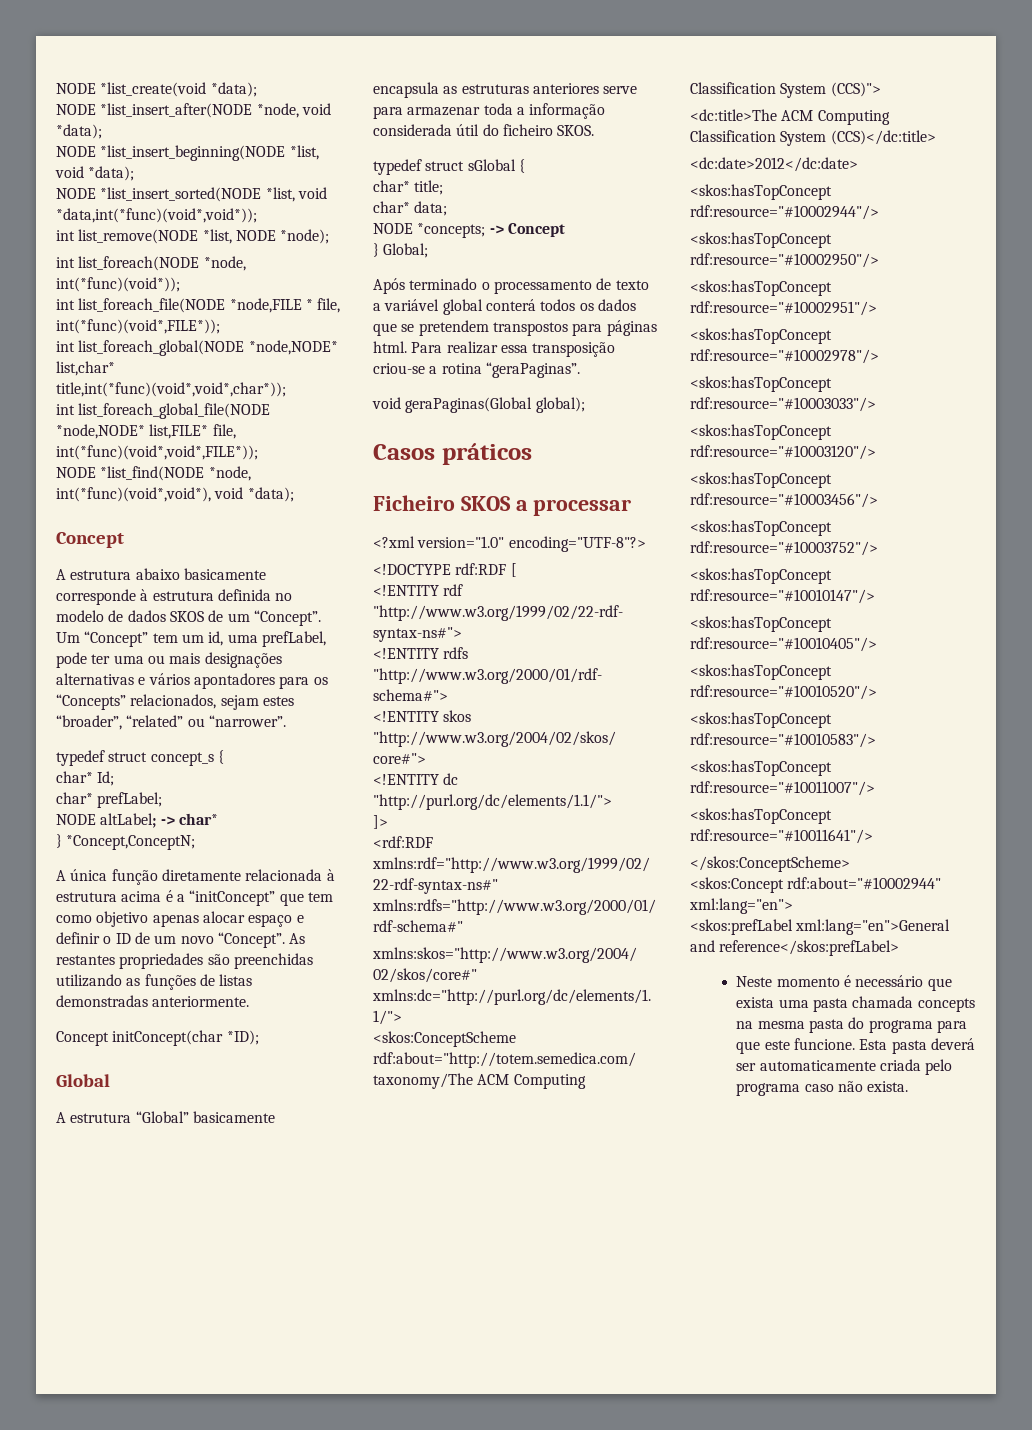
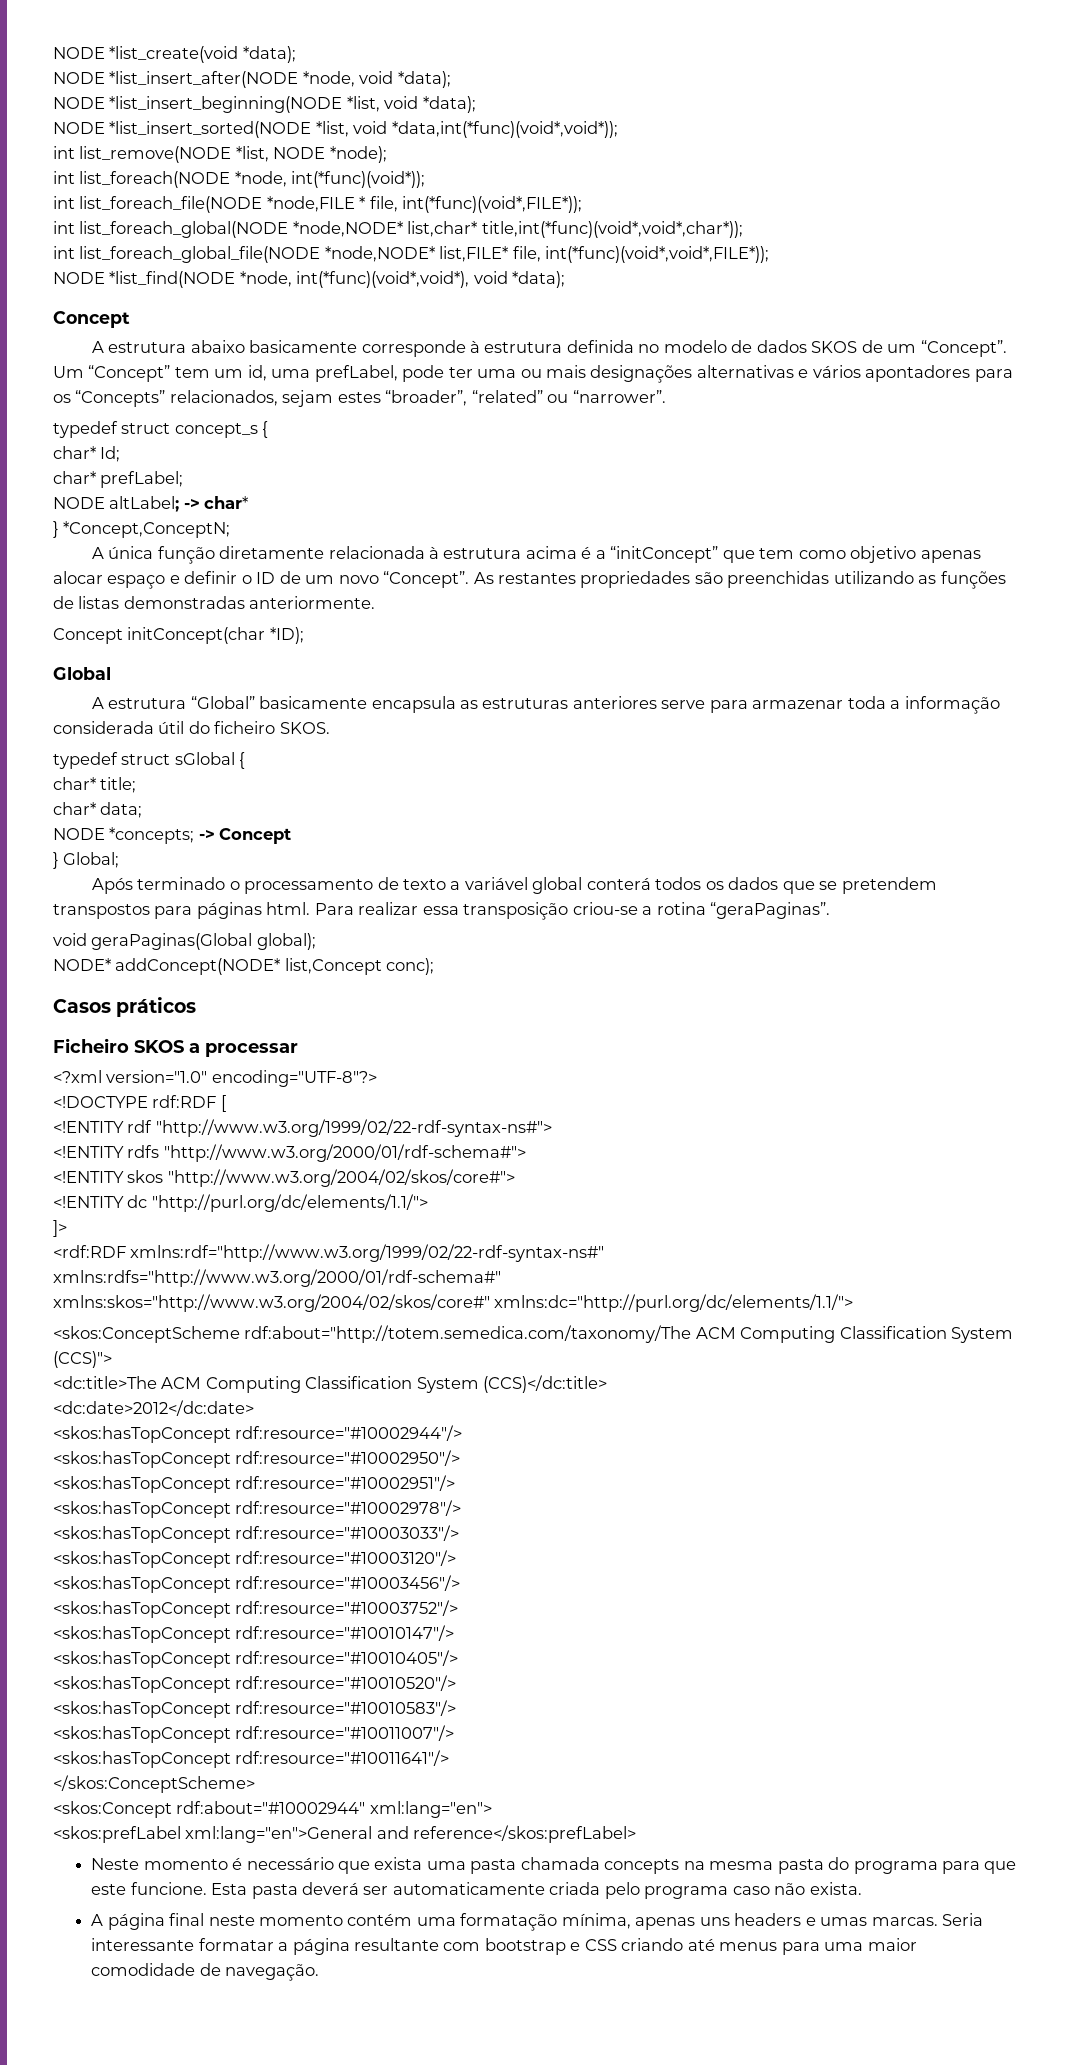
+ NODE* addConcept(NODE* list,Concept conc);
+ A página final neste momento contém uma formatação mínima, apenas uns headers e umas marcas. Seria interessante formatar a página resultante com bootstrap e CSS criando até menus para uma maior comodidade de navegação.

